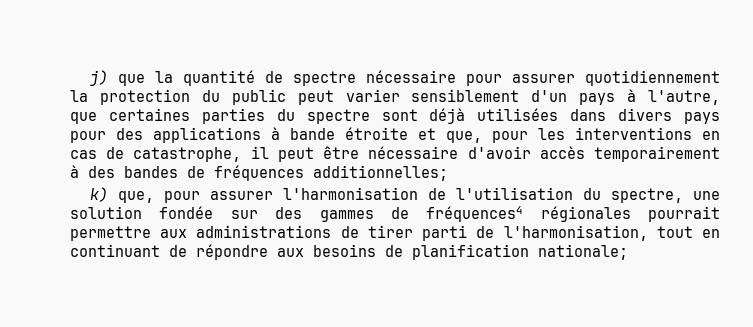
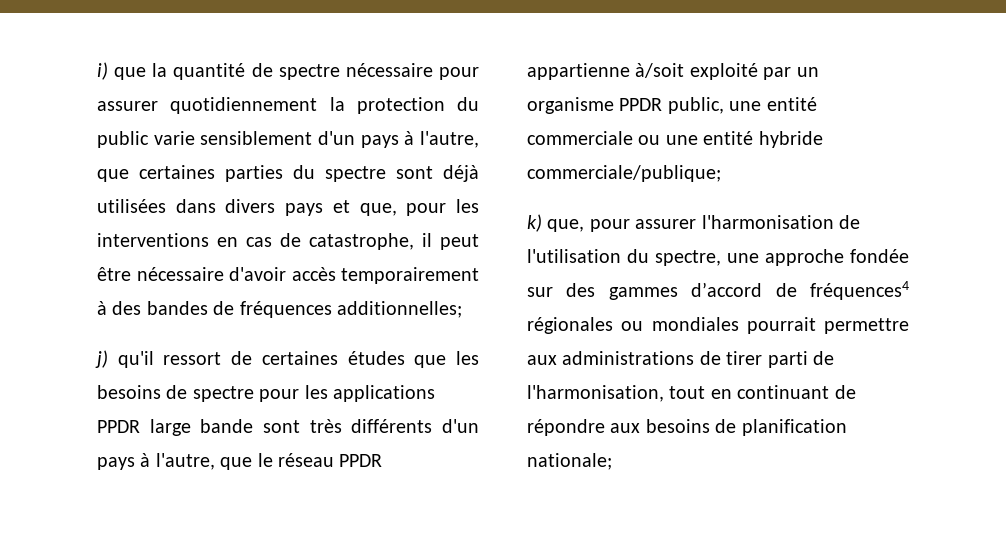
- j) que la quantité de spectre nécessaire pour assurer quotidiennement la protection du public peut varier sensiblement d'un pays à l'autre, que certaines parties du spectre sont déjà utilisées dans divers pays pour des applications à bande étroite et que, pour les interventions en cas de catastrophe, il peut être nécessaire d'avoir accès temporairement à des bandes de fréquences additionnelles;
+ i) que la quantité de spectre nécessaire pour assurer quotidiennement la protection du public varie sensiblement d'un pays à l'autre, que certaines parties du spectre sont déjà utilisées dans divers pays et que, pour les interventions en cas de catastrophe, il peut être nécessaire d'avoir accès temporairement à des bandes de fréquences additionnelles;
+ j) qu'il ressort de certaines études que les besoins de spectre pour les applications PPDR large bande sont très différents d'un pays à l'autre, que le réseau PPDR appartienne à/soit exploité par un organisme PPDR public, une entité commerciale ou une entité hybride commerciale/publique;
- k) que, pour assurer l'harmonisation de l'utilisation du spectre, une solution fondée sur des gammes de fréquences4 régionales pourrait permettre aux administrations de tirer parti de l'harmonisation, tout en continuant de répondre aux besoins de planification nationale;
+ k) que, pour assurer l'harmonisation de l'utilisation du spectre, une approche fondée sur des gammes d’accord de fréquences4 régionales ou mondiales pourrait permettre aux administrations de tirer parti de l'harmonisation, tout en continuant de répondre aux besoins de planification nationale;

